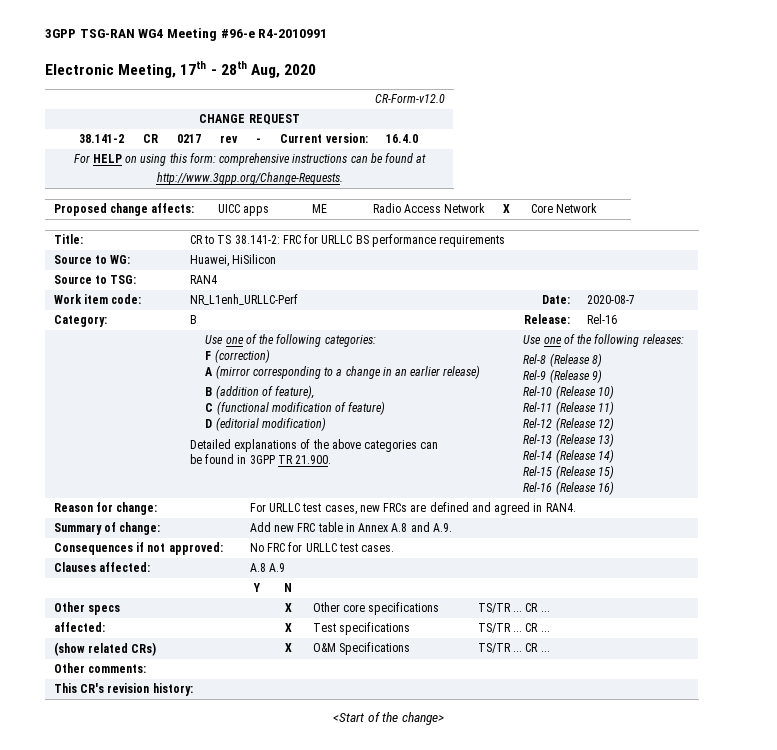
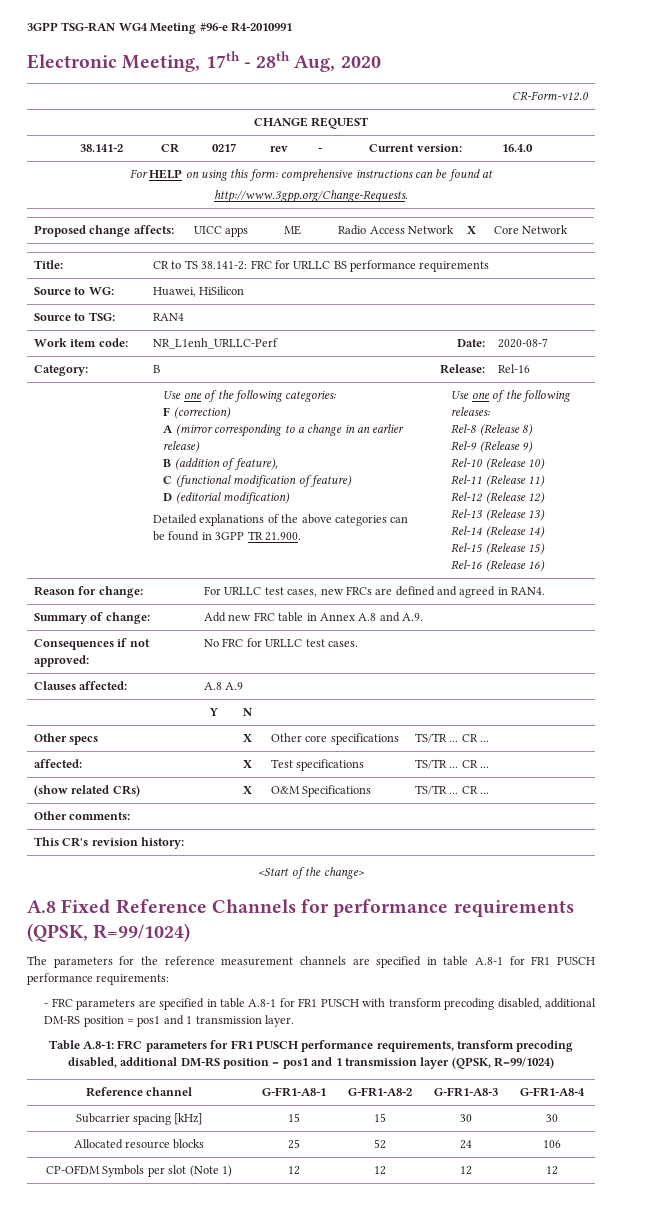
+ A.8 Fixed Reference Channels for performance requirements (QPSK, R=99/1024)
+ The parameters for the reference measurement channels are specified in table A.8-1 for FR1 PUSCH performance requirements:
+ - FRC parameters are specified in table A.8-1 for FR1 PUSCH with transform precoding disabled, additional DM-RS position = pos1 and 1 transmission layer.
+ Table A.8-1: FRC parameters for FR1 PUSCH performance requirements, transform precoding disabled, additional DM-RS position = pos1 and 1 transmission layer (QPSK, R=99/1024)
+ Reference channel | G-FR1-A8-1 | G-FR1-A8-2 | G-FR1-A8-3 | G-FR1-A8-4
+ Subcarrier spacing [kHz] | 15 | 15 | 30 | 30
+ Allocated resource blocks | 25 | 52 | 24 | 106
+ CP-OFDM Symbols per slot (Note 1) | 12 | 12 | 12 | 12

